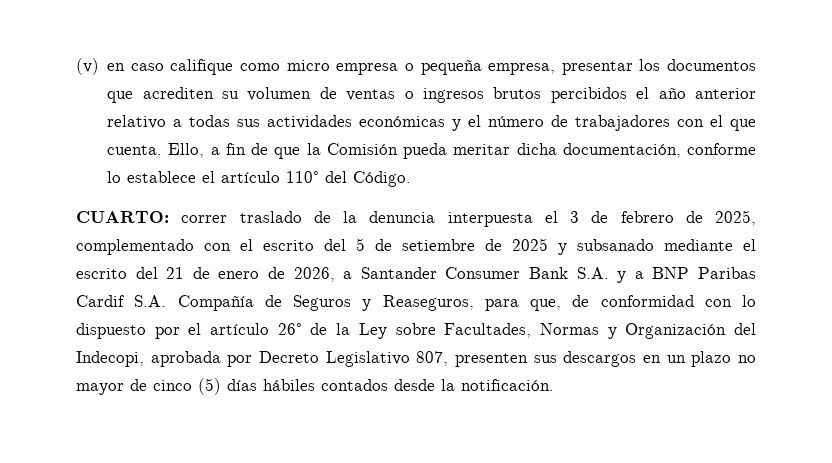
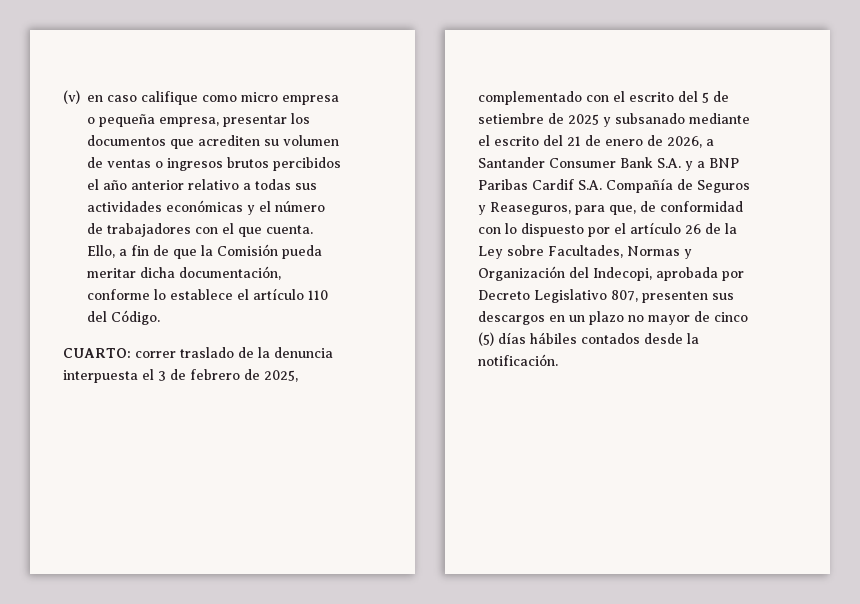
- Ello, a fin de que la Comisión pueda meritar dicha documentación, conforme lo establece el artículo 110° del Código.
+ Ello, a fin de que la Comisión pueda meritar dicha documentación, conforme lo establece el artículo 110 del Código.
- correr traslado de la denuncia interpuesta el 3 de febrero de 2025, complementado con el escrito del 5 de setiembre de 2025 y subsanado mediante el escrito del 21 de enero de 2026, a Santander Consumer Bank S.A. y a BNP Paribas Cardif S.A. Compañía de Seguros y Reaseguros, para que, de conformidad con lo dispuesto por el artículo 26° de la Ley sobre Facultades, Normas y Organización del Indecopi, aprobada por Decreto Legislativo 807, presenten sus descargos en un plazo no mayor de cinco (5) días hábiles contados desde la notificación.
+ correr traslado de la denuncia interpuesta el 3 de febrero de 2025, complementado con el escrito del 5 de setiembre de 2025 y subsanado mediante el escrito del 21 de enero de 2026, a Santander Consumer Bank S.A. y a BNP Paribas Cardif S.A. Compañía de Seguros y Reaseguros, para que, de conformidad con lo dispuesto por el artículo 26 de la Ley sobre Facultades, Normas y Organización del Indecopi, aprobada por Decreto Legislativo 807, presenten sus descargos en un plazo no mayor de cinco (5) días hábiles contados desde la notificación.

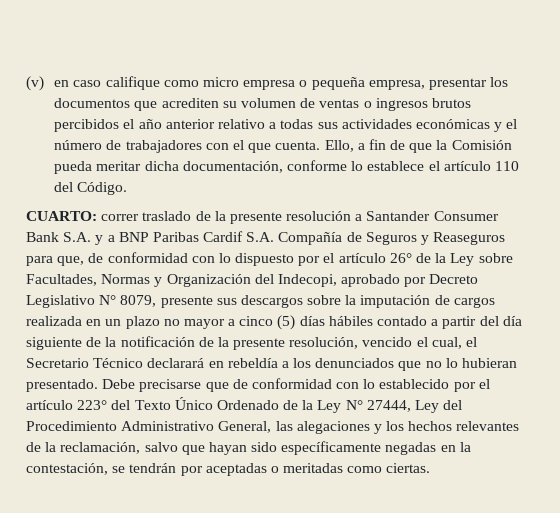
- CUARTO: correr traslado de la denuncia interpuesta el 3 de febrero de 2025, complementado con el escrito del 5 de setiembre de 2025 y subsanado mediante el escrito del 21 de enero de 2026, a Santander Consumer Bank S.A. y a BNP Paribas Cardif S.A. Compañía de Seguros y Reaseguros, para que, de conformidad con lo dispuesto por el artículo 26 de la Ley sobre Facultades, Normas y Organización del Indecopi, aprobada por Decreto Legislativo 807, presenten sus descargos en un plazo no mayor de cinco (5) días hábiles contados desde la notificación.
+ CUARTO: correr traslado de la presente resolución a Santander Consumer Bank S.A. y a BNP Paribas Cardif S.A. Compañía de Seguros y Reaseguros para que, de conformidad con lo dispuesto por el artículo 26° de la Ley sobre Facultades, Normas y Organización del Indecopi, aprobado por Decreto Legislativo N° 8079, presente sus descargos sobre la imputación de cargos realizada en un plazo no mayor a cinco (5) días hábiles contado a partir del día siguiente de la notificación de la presente resolución, vencido el cual, el Secretario Técnico declarará en rebeldía a los denunciados que no lo hubieran presentado. Debe precisarse que de conformidad con lo establecido por el artículo 223° del Texto Único Ordenado de la Ley N° 27444, Ley del Procedimiento Administrativo General, las alegaciones y los hechos relevantes de la reclamación, salvo que hayan sido específicamente negadas en la contestación, se tendrán por aceptadas o meritadas como ciertas.

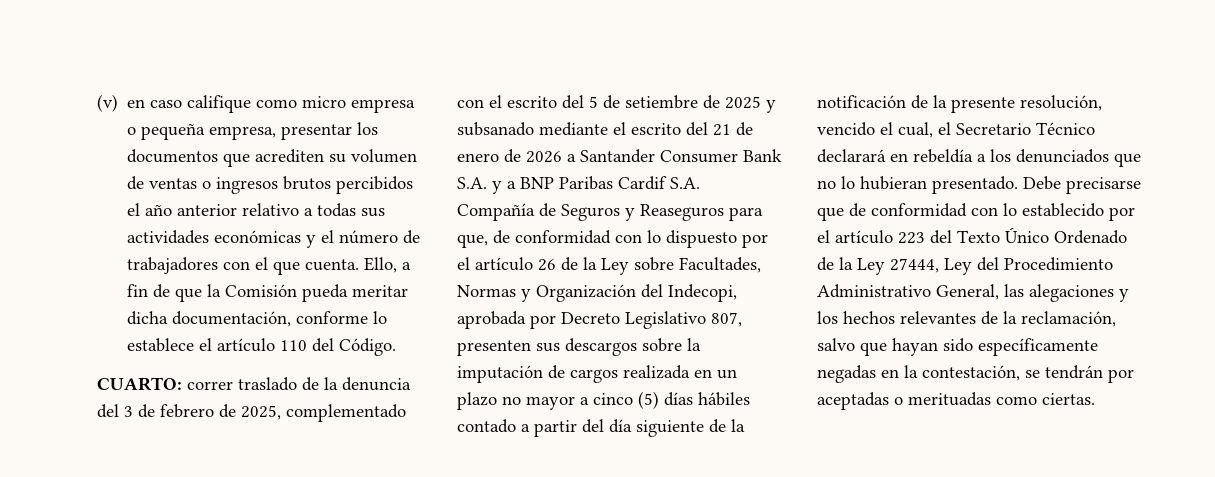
- correr traslado de la presente resolución a Santander Consumer Bank S.A. y a BNP Paribas Cardif S.A. Compañía de Seguros y Reaseguros para que, de conformidad con lo dispuesto por el artículo 26° de la Ley sobre Facultades, Normas y Organización del Indecopi, aprobado por Decreto Legislativo N° 8079, presente sus descargos sobre la imputación de cargos realizada en un plazo no mayor a cinco (5) días hábiles contado a partir del día siguiente de la notificación de la presente resolución, vencido el cual, el Secretario Técnico declarará en rebeldía a los denunciados que no lo hubieran presentado.
+ correr traslado de la denuncia del 3 de febrero de 2025, complementado con el escrito del 5 de setiembre de 2025 y subsanado mediante el escrito del 21 de enero de 2026 a Santander Consumer Bank S.A. y a BNP Paribas Cardif S.A. Compañía de Seguros y Reaseguros para que, de conformidad con lo dispuesto por el artículo 26 de la Ley sobre Facultades, Normas y Organización del Indecopi, aprobada por Decreto Legislativo 807, presenten sus descargos sobre la imputación de cargos realizada en un plazo no mayor a cinco (5) días hábiles contado a partir del día siguiente de la notificación de la presente resolución, vencido el cual, el Secretario Técnico declarará en rebeldía a los denunciados que no lo hubieran presentado.
- Debe precisarse que de conformidad con lo establecido por el artículo 223° del Texto Único Ordenado de la Ley N° 27444, Ley del Procedimiento Administrativo General, las alegaciones y los hechos relevantes de la reclamación, salvo que hayan sido específicamente negadas en la contestación, se tendrán por aceptadas o meritadas como ciertas.
+ Debe precisarse que de conformidad con lo establecido por el artículo 223 del Texto Único Ordenado de la Ley 27444, Ley del Procedimiento Administrativo General, las alegaciones y los hechos relevantes de la reclamación, salvo que hayan sido específicamente negadas en la contestación, se tendrán por aceptadas o merituadas como ciertas.

